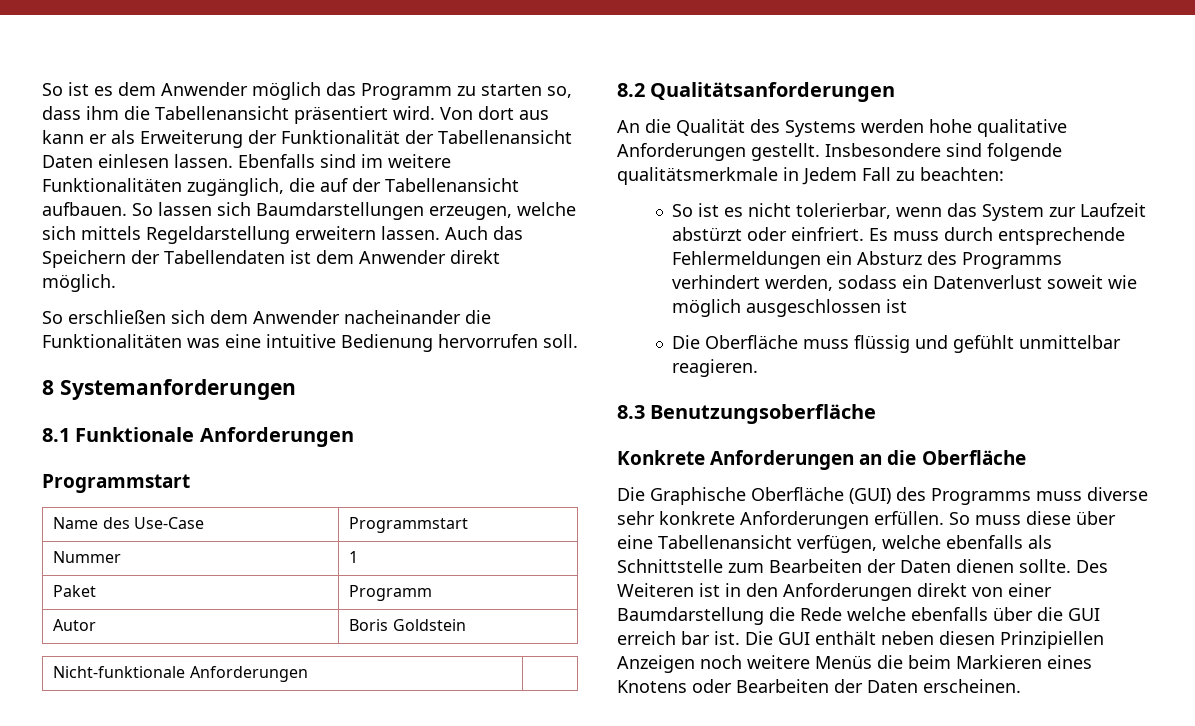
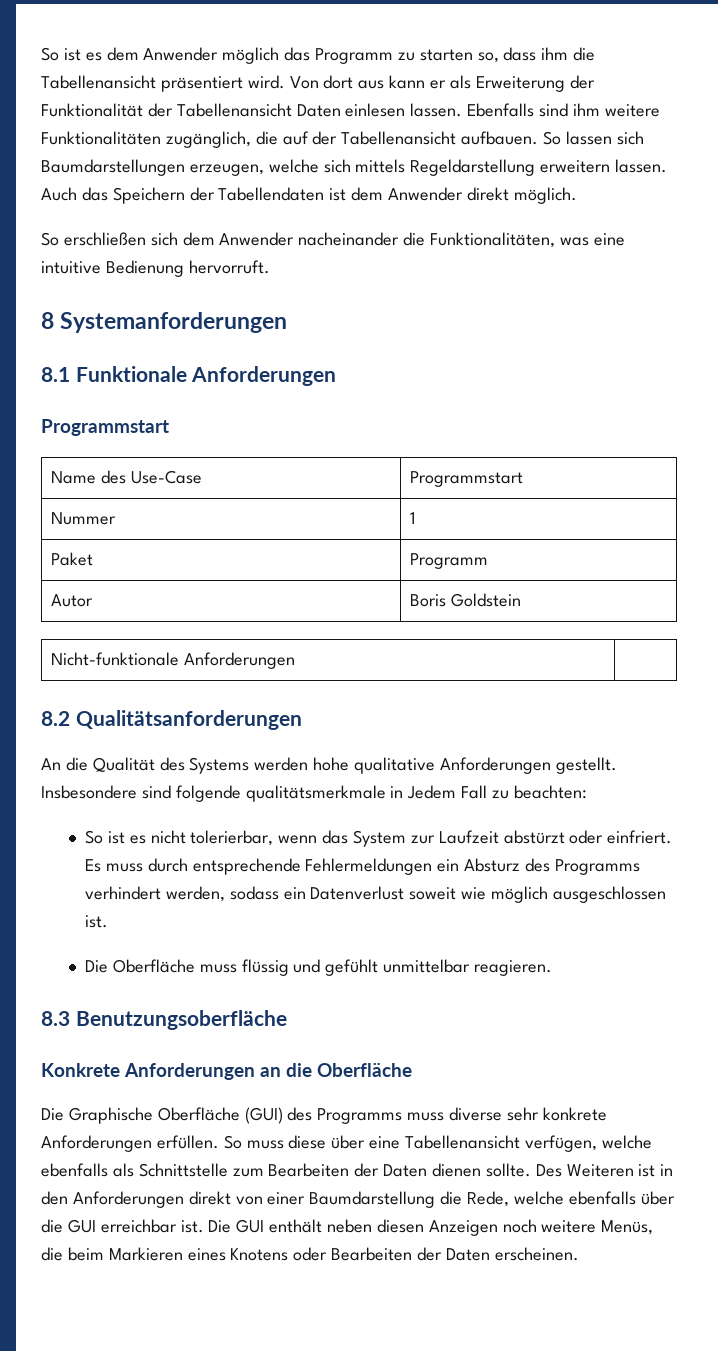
- Ebenfalls sind im weitere Funktionalitäten zugänglich, die auf der Tabellenansicht aufbauen.
+ Ebenfalls sind ihm weitere Funktionalitäten zugänglich, die auf der Tabellenansicht aufbauen.
- So erschließen sich dem Anwender nacheinander die Funktionalitäten was eine intuitive Bedienung hervorrufen soll.
+ So erschließen sich dem Anwender nacheinander die Funktionalitäten, was eine intuitive Bedienung hervorruft.
- Es muss durch entsprechende Fehlermeldungen ein Absturz des Programms verhindert werden, sodass ein Datenverlust soweit wie möglich ausgeschlossen ist
+ Es muss durch entsprechende Fehlermeldungen ein Absturz des Programms verhindert werden, sodass ein Datenverlust soweit wie möglich ausgeschlossen ist.
- Des Weiteren ist in den Anforderungen direkt von einer Baumdarstellung die Rede welche ebenfalls über die GUI erreich bar ist.
+ Des Weiteren ist in den Anforderungen direkt von einer Baumdarstellung die Rede, welche ebenfalls über die GUI erreichbar ist.
- Die GUI enthält neben diesen Prinzipiellen Anzeigen noch weitere Menüs die beim Markieren eines Knotens oder Bearbeiten der Daten erscheinen.
+ Die GUI enthält neben diesen Anzeigen noch weitere Menüs, die beim Markieren eines Knotens oder Bearbeiten der Daten erscheinen.

